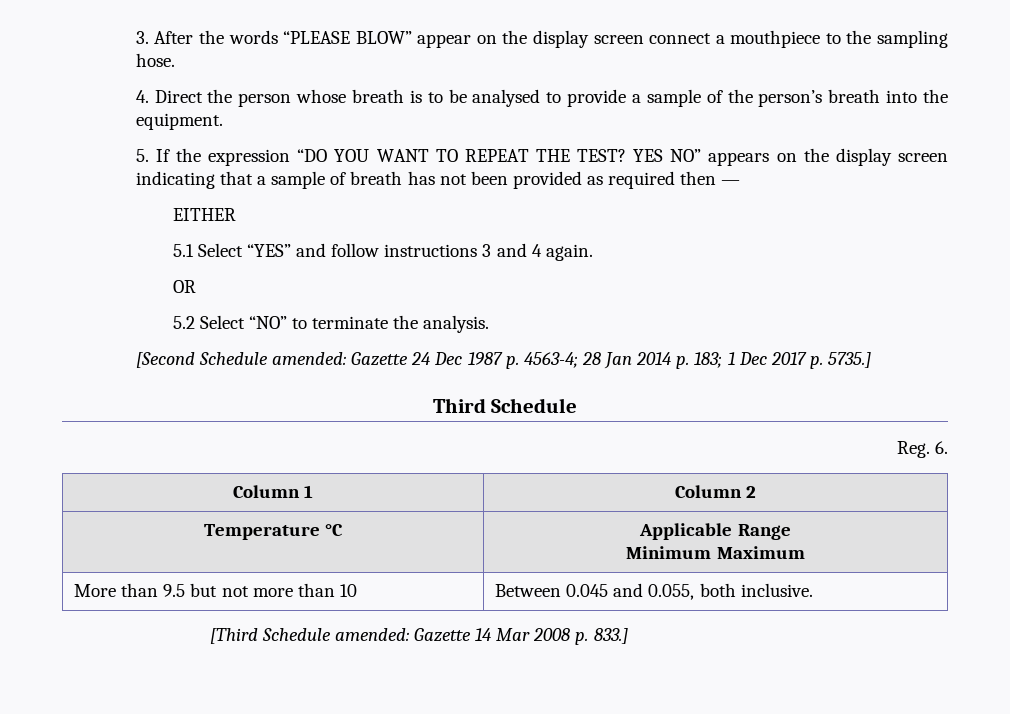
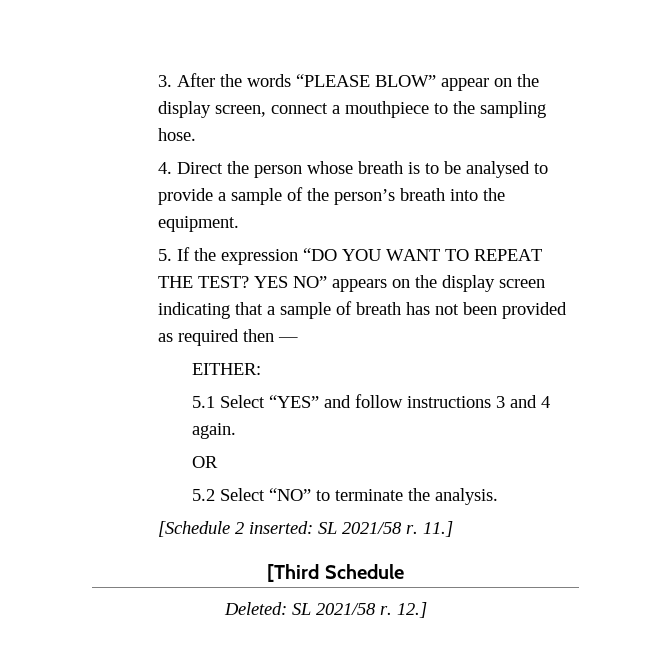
- 3. After the words “PLEASE BLOW” appear on the display screen connect a mouthpiece to the sampling hose.
+ 3. After the words “PLEASE BLOW” appear on the display screen, connect a mouthpiece to the sampling hose.
- EITHER
+ EITHER:
- [Second Schedule amended: Gazette 24 Dec 1987 p. 4563-4; 28 Jan 2014 p. 183; 1 Dec 2017 p. 5735.]
- Third Schedule
- Reg. 6.
- Column 1 | Column 2
- Temperature °C | Applicable Range
- Minimum Maximum
- More than 9.5 but not more than 10 | Between 0.045 and 0.055, both inclusive.
- [Third Schedule amended: Gazette 14 Mar 2008 p. 833.]
+ [Schedule 2 inserted: SL 2021/58 r. 11.]
+ [Third Schedule
+ Deleted: SL 2021/58 r. 12.]

